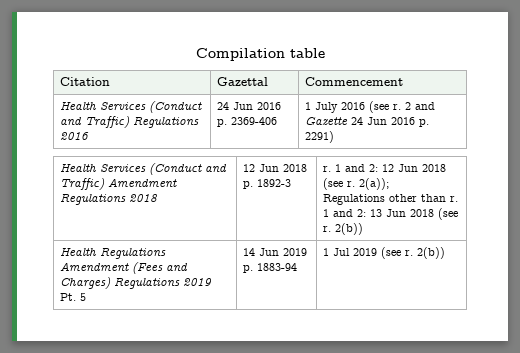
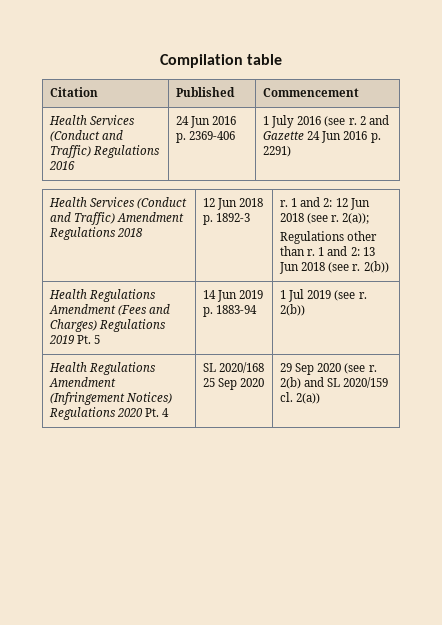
- Citation | Gazettal | Commencement
+ Citation | Published | Commencement
+ Health Regulations Amendment (Infringement Notices) Regulations 2020 Pt. 4 | SL 2020/168 25 Sep 2020 | 29 Sep 2020 (see r. 2(b) and SL 2020/159 cl. 2(a))

